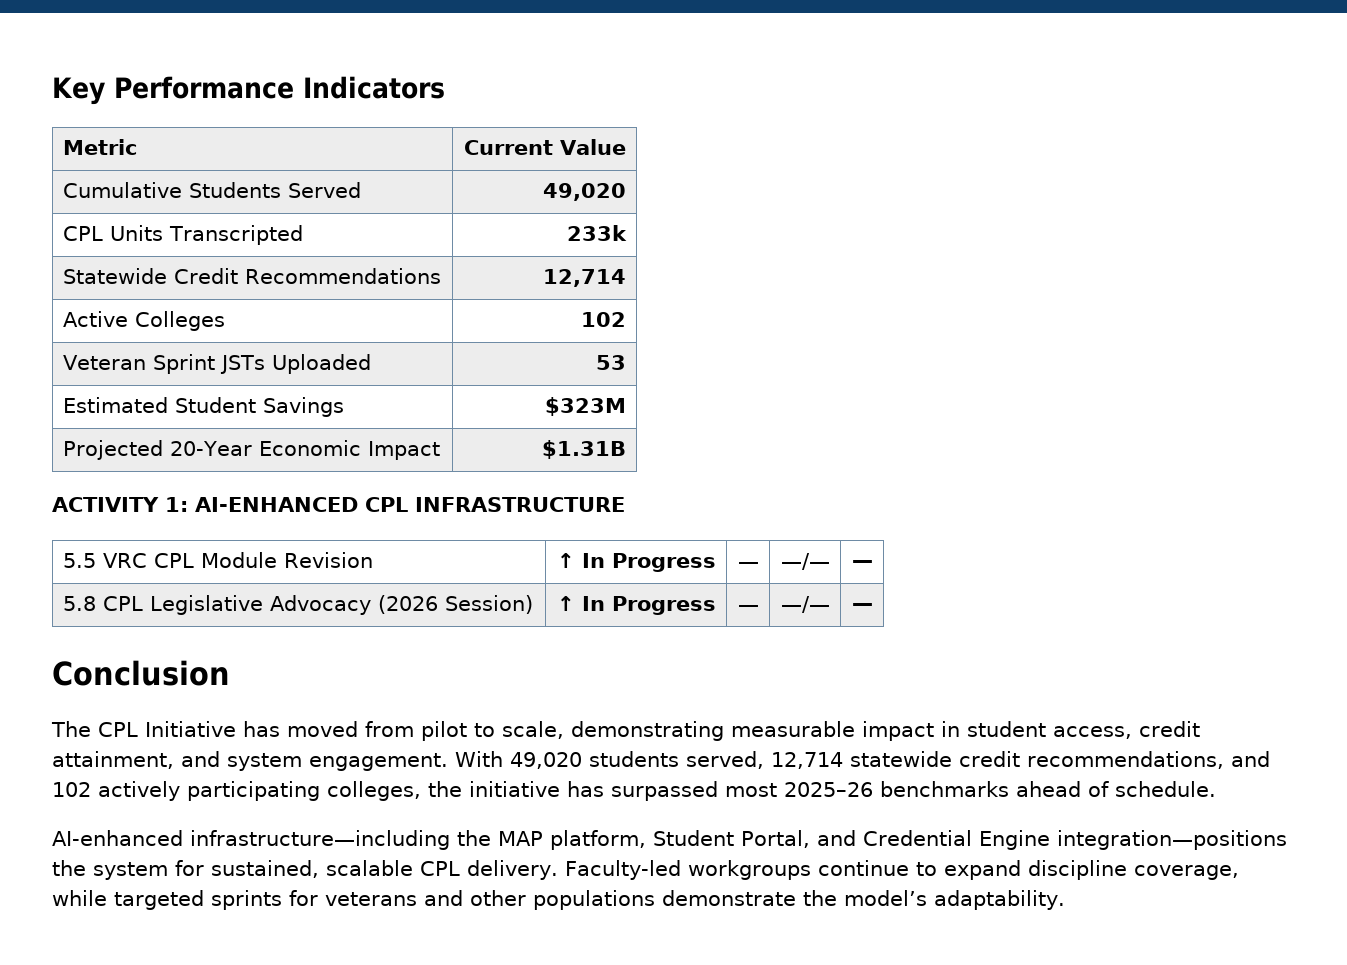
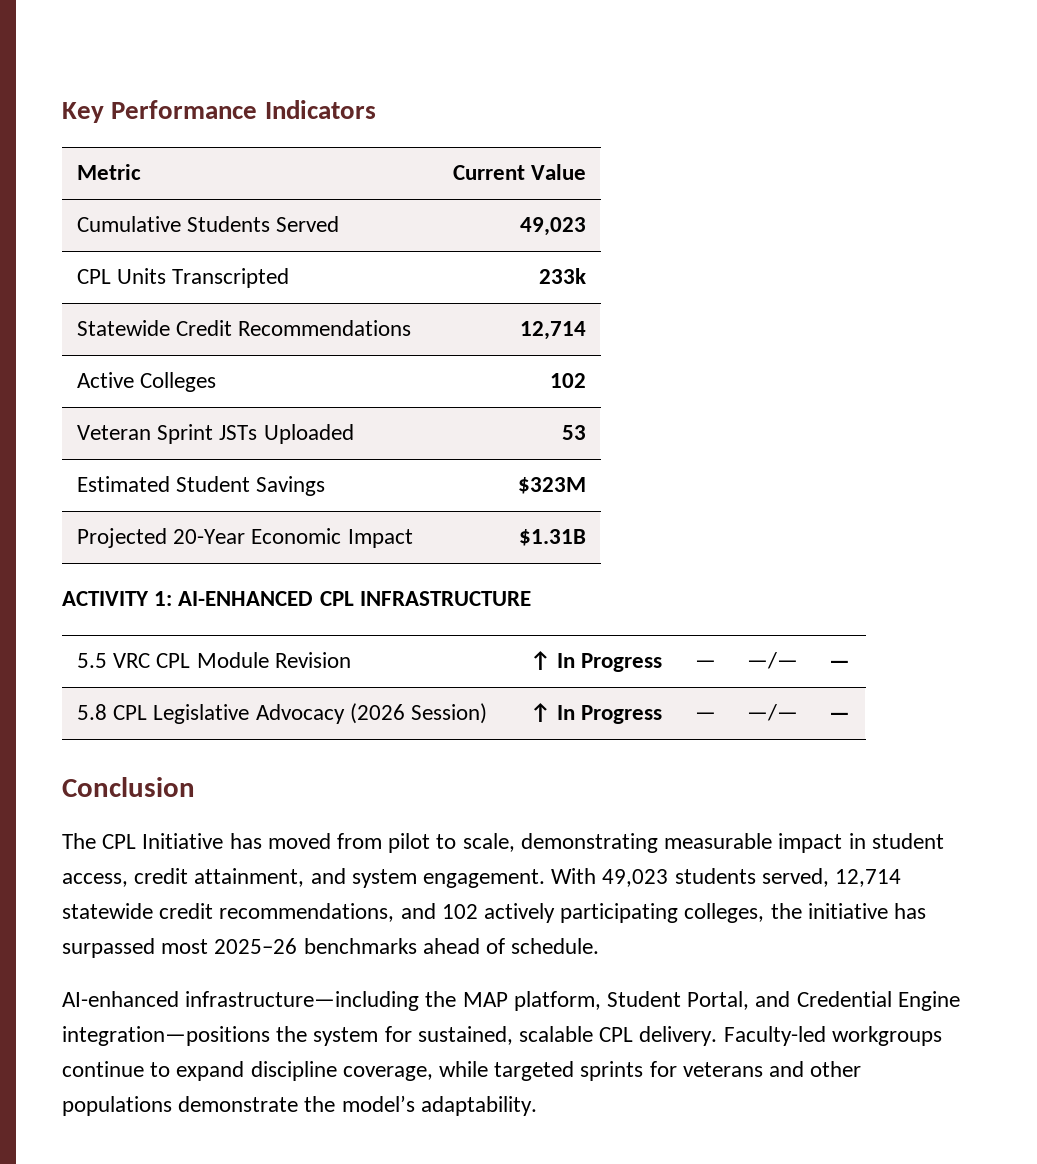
- Cumulative Students Served | 49,020
+ Cumulative Students Served | 49,023
- With 49,020 students served, 12,714 statewide credit recommendations, and 102 actively participating colleges, the initiative has surpassed most 2025–26 benchmarks ahead of schedule.
+ With 49,023 students served, 12,714 statewide credit recommendations, and 102 actively participating colleges, the initiative has surpassed most 2025–26 benchmarks ahead of schedule.

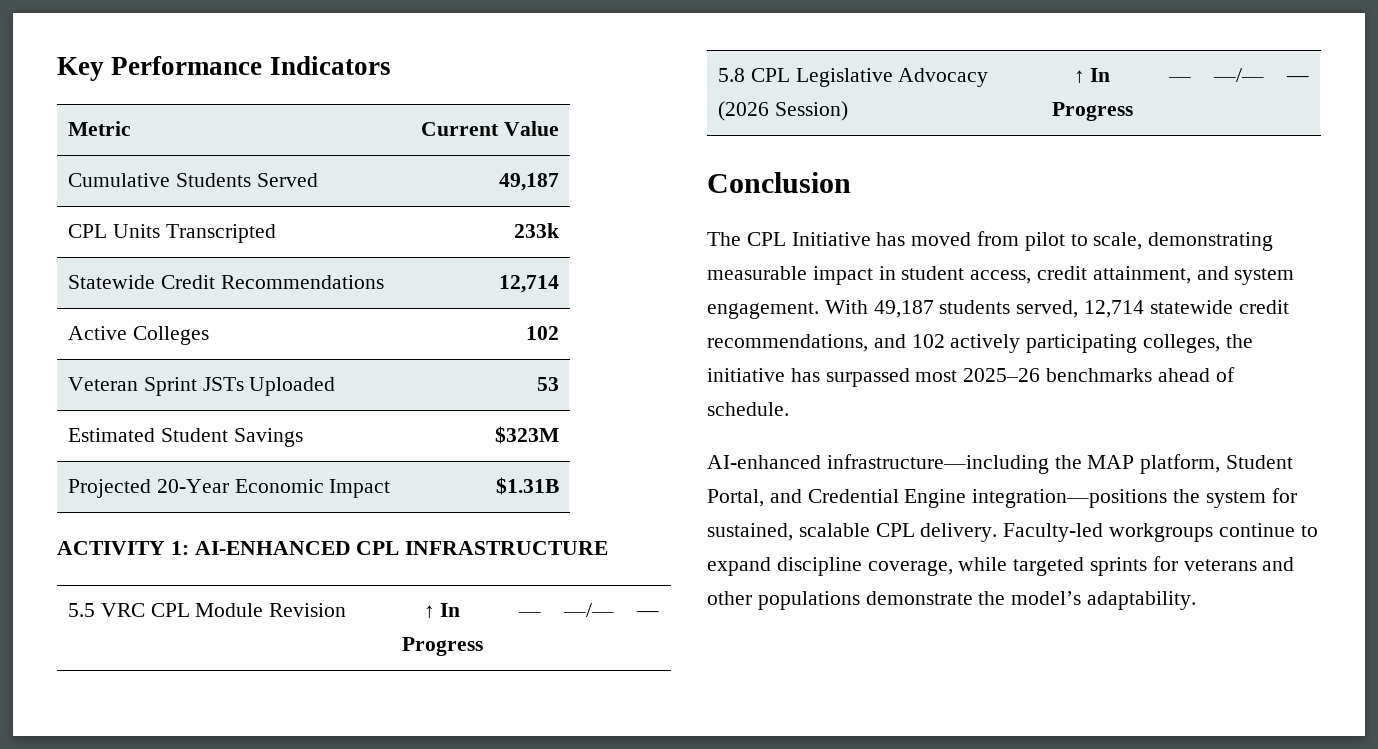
- Cumulative Students Served | 49,023
+ Cumulative Students Served | 49,187
- With 49,023 students served, 12,714 statewide credit recommendations, and 102 actively participating colleges, the initiative has surpassed most 2025–26 benchmarks ahead of schedule.
+ With 49,187 students served, 12,714 statewide credit recommendations, and 102 actively participating colleges, the initiative has surpassed most 2025–26 benchmarks ahead of schedule.

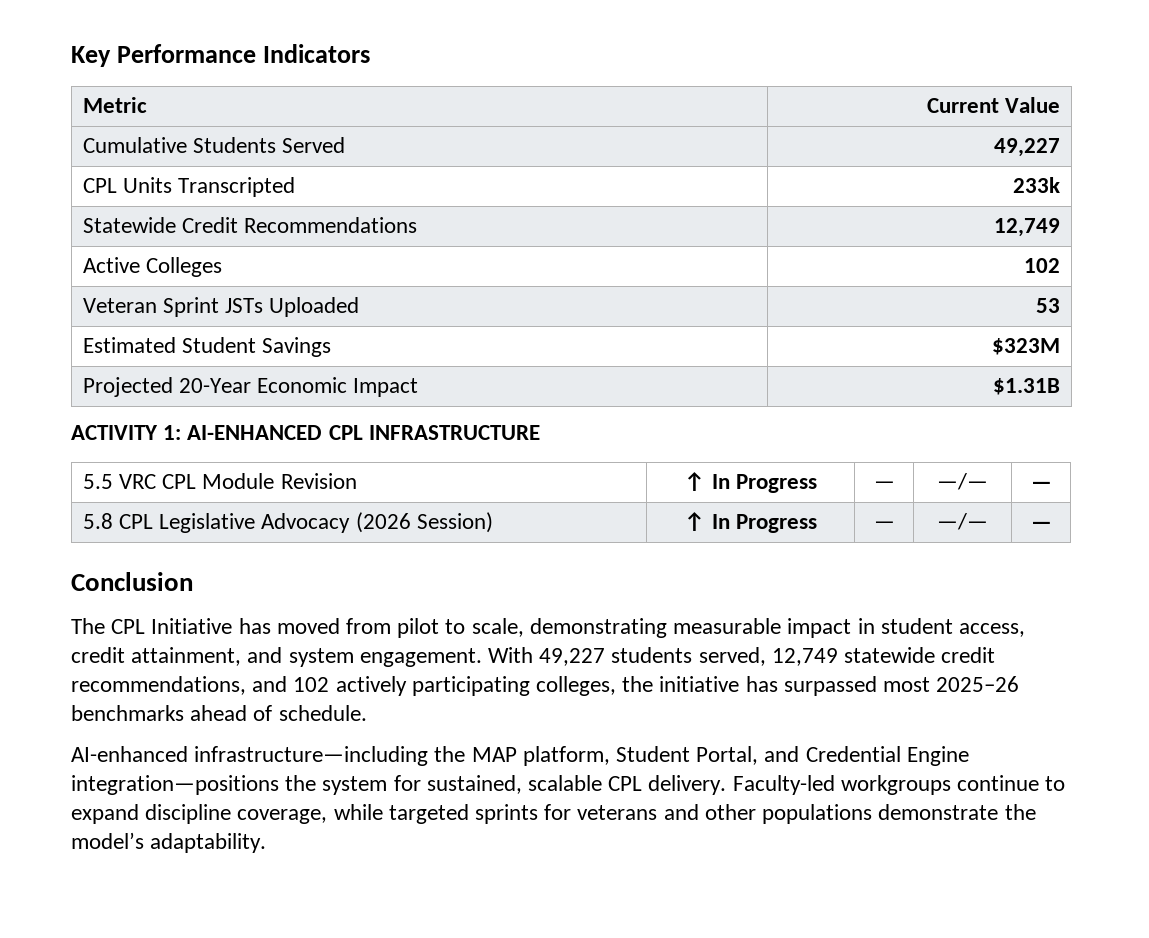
- Cumulative Students Served | 49,187
+ Cumulative Students Served | 49,227
- Statewide Credit Recommendations | 12,714
+ Statewide Credit Recommendations | 12,749
- With 49,187 students served, 12,714 statewide credit recommendations, and 102 actively participating colleges, the initiative has surpassed most 2025–26 benchmarks ahead of schedule.
+ With 49,227 students served, 12,749 statewide credit recommendations, and 102 actively participating colleges, the initiative has surpassed most 2025–26 benchmarks ahead of schedule.

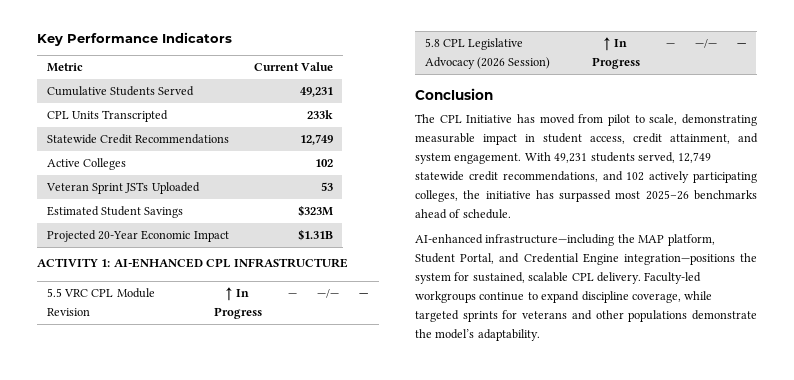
- Cumulative Students Served | 49,227
+ Cumulative Students Served | 49,231
- With 49,227 students served, 12,749 statewide credit recommendations, and 102 actively participating colleges, the initiative has surpassed most 2025–26 benchmarks ahead of schedule.
+ With 49,231 students served, 12,749 statewide credit recommendations, and 102 actively participating colleges, the initiative has surpassed most 2025–26 benchmarks ahead of schedule.

